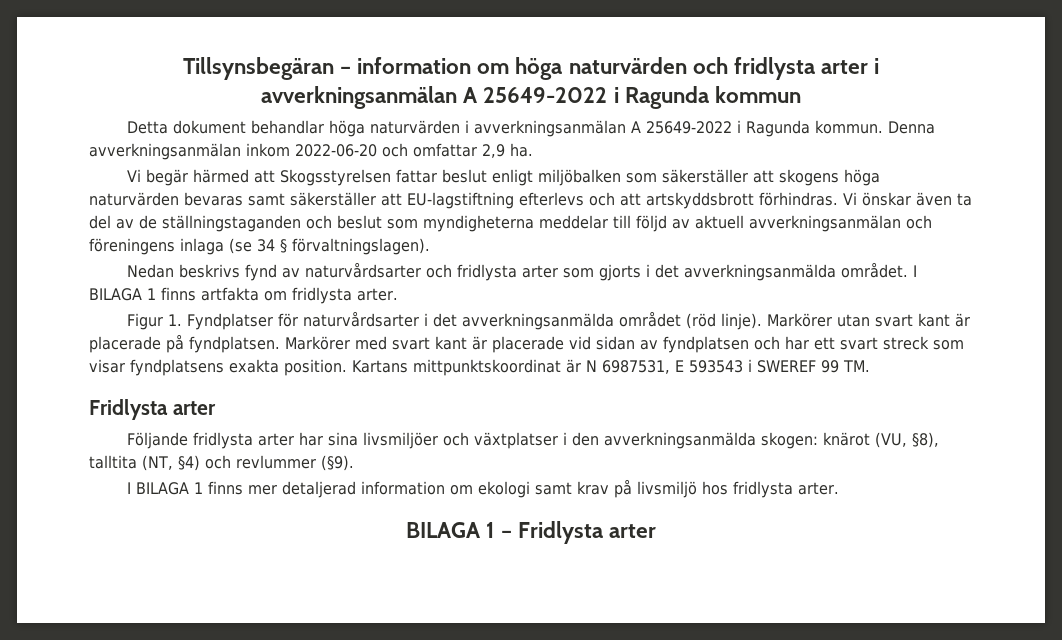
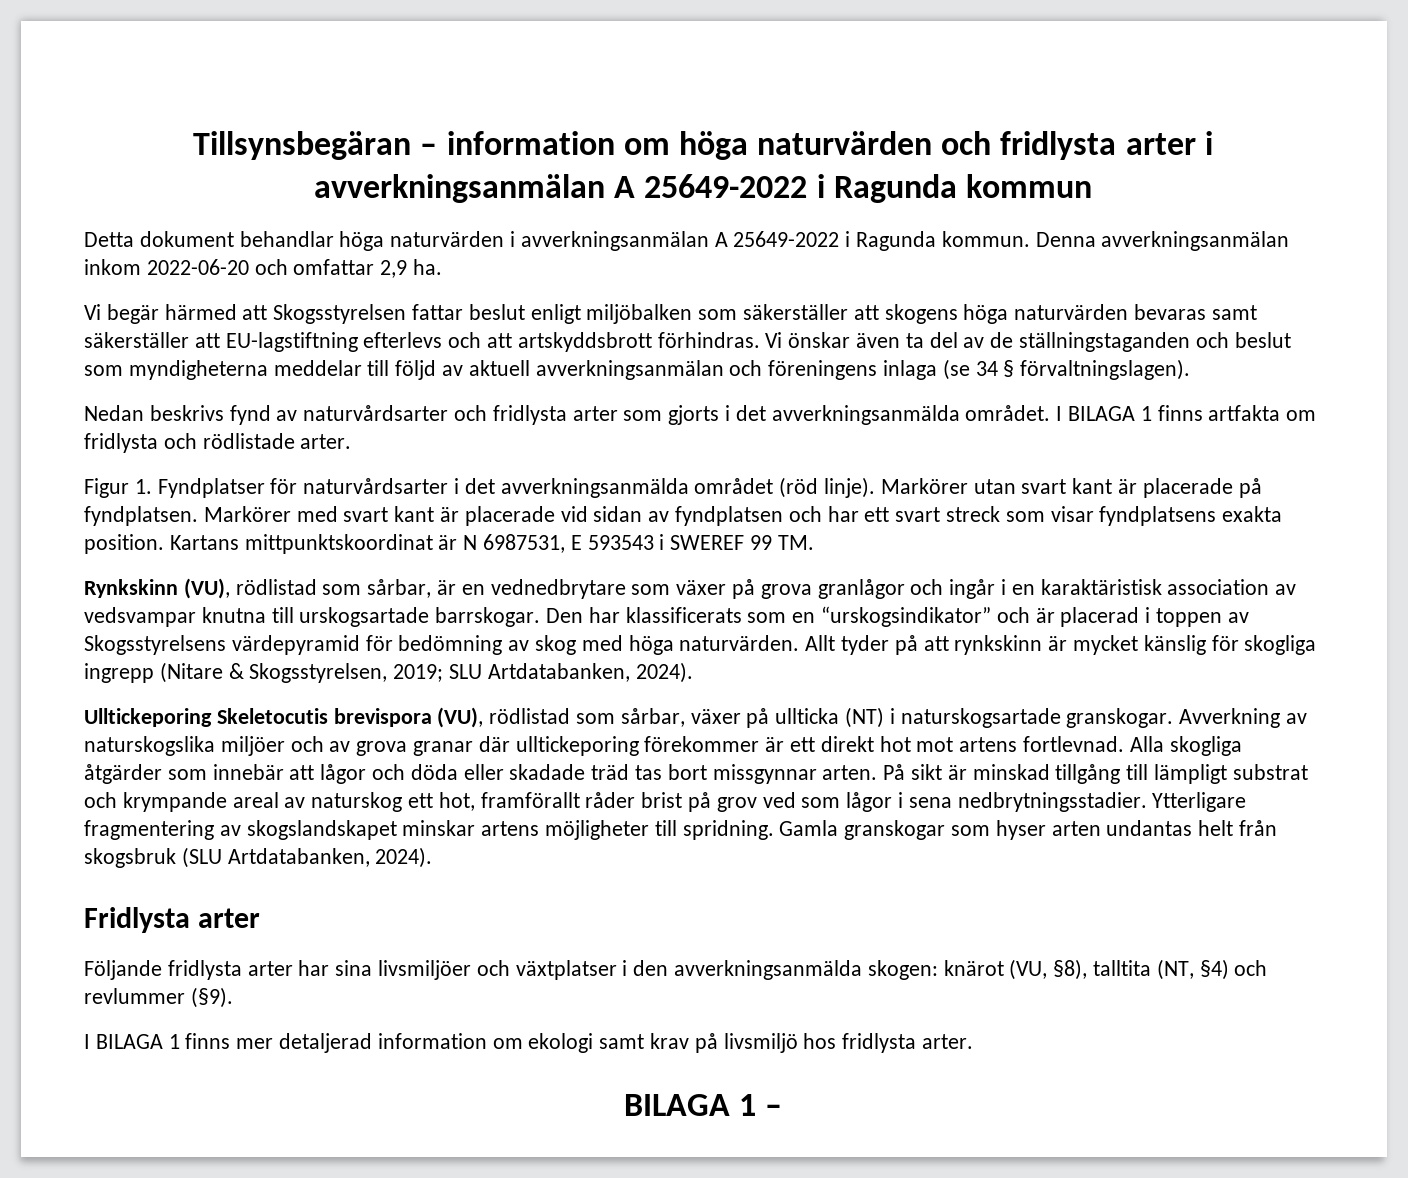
- I BILAGA 1 finns artfakta om fridlysta arter.
+ I BILAGA 1 finns artfakta om fridlysta och rödlistade arter.
+ Rynkskinn (VU), rödlistad som sårbar, är en vednedbrytare som växer på grova granlågor och ingår i en karaktäristisk association av vedsvampar knutna till urskogsartade barrskogar. Den har klassificerats som en “urskogsindikator” och är placerad i toppen av Skogsstyrelsens värdepyramid för bedömning av skog med höga naturvärden. Allt tyder på att rynkskinn är mycket känslig för skogliga ingrepp (Nitare & Skogsstyrelsen, 2019; SLU Artdatabanken, 2024).
+ Ulltickeporing Skeletocutis brevispora (VU), rödlistad som sårbar, växer på ullticka (NT) i naturskogsartade granskogar. Avverkning av naturskogslika miljöer och av grova granar där ulltickeporing förekommer är ett direkt hot mot artens fortlevnad. Alla skogliga åtgärder som innebär att lågor och döda eller skadade träd tas bort missgynnar arten. På sikt är minskad tillgång till lämpligt substrat och krympande areal av naturskog ett hot, framförallt råder brist på grov ved som lågor i sena nedbrytningsstadier. Ytterligare fragmentering av skogslandskapet minskar artens möjligheter till spridning. Gamla granskogar som hyser arten undantas helt från skogsbruk (SLU Artdatabanken, 2024).
- BILAGA 1 – Fridlysta arter
+ BILAGA 1 –

